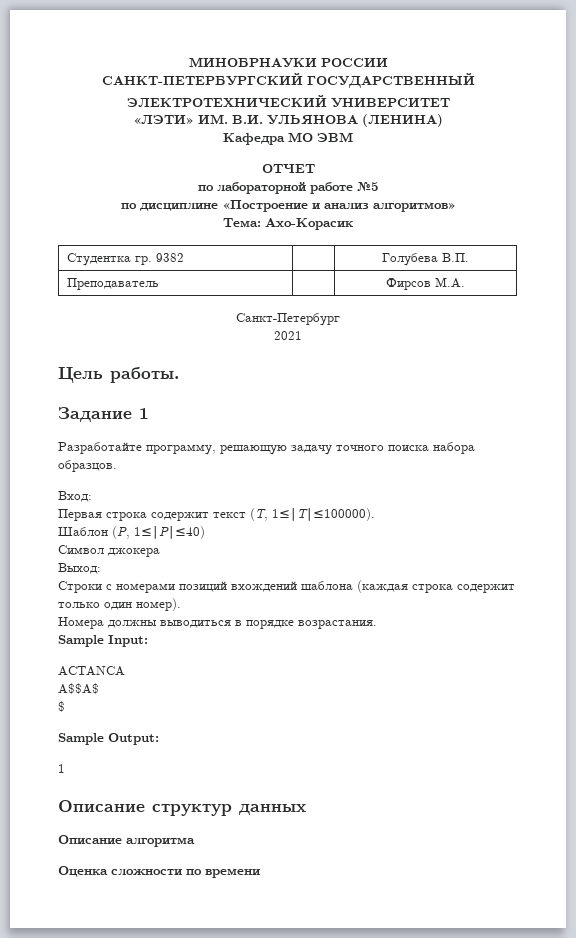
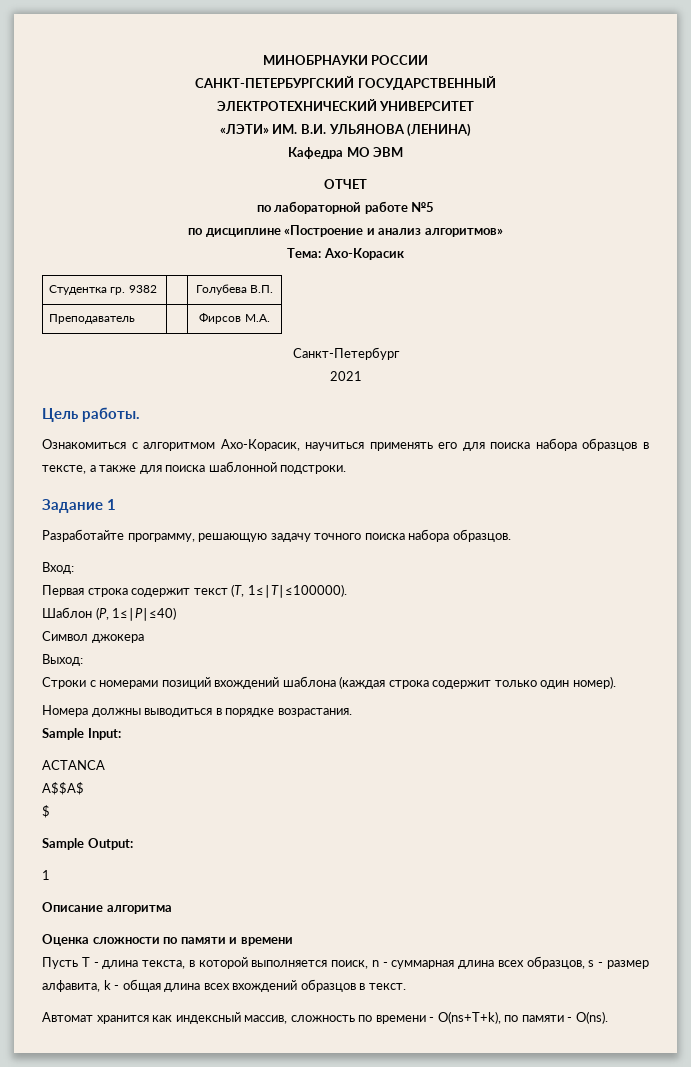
+ Ознакомиться с алгоритмом Ахо-Корасик, научиться применять его для поиска набора образцов в тексте, а также для поиска шаблонной подстроки.
- Описание структур данных
- Оценка сложности по времени
+ Оценка сложности по памяти и времени
+ Пусть Т - длина текста, в которой выполняется поиск, n - суммарная длина всех образцов, s - размер алфавита, k - общая длина всех вхождений образцов в текст.
+ Автомат хранится как индексный массив, сложность по времени - О(ns+T+k), по памяти - О(ns).

